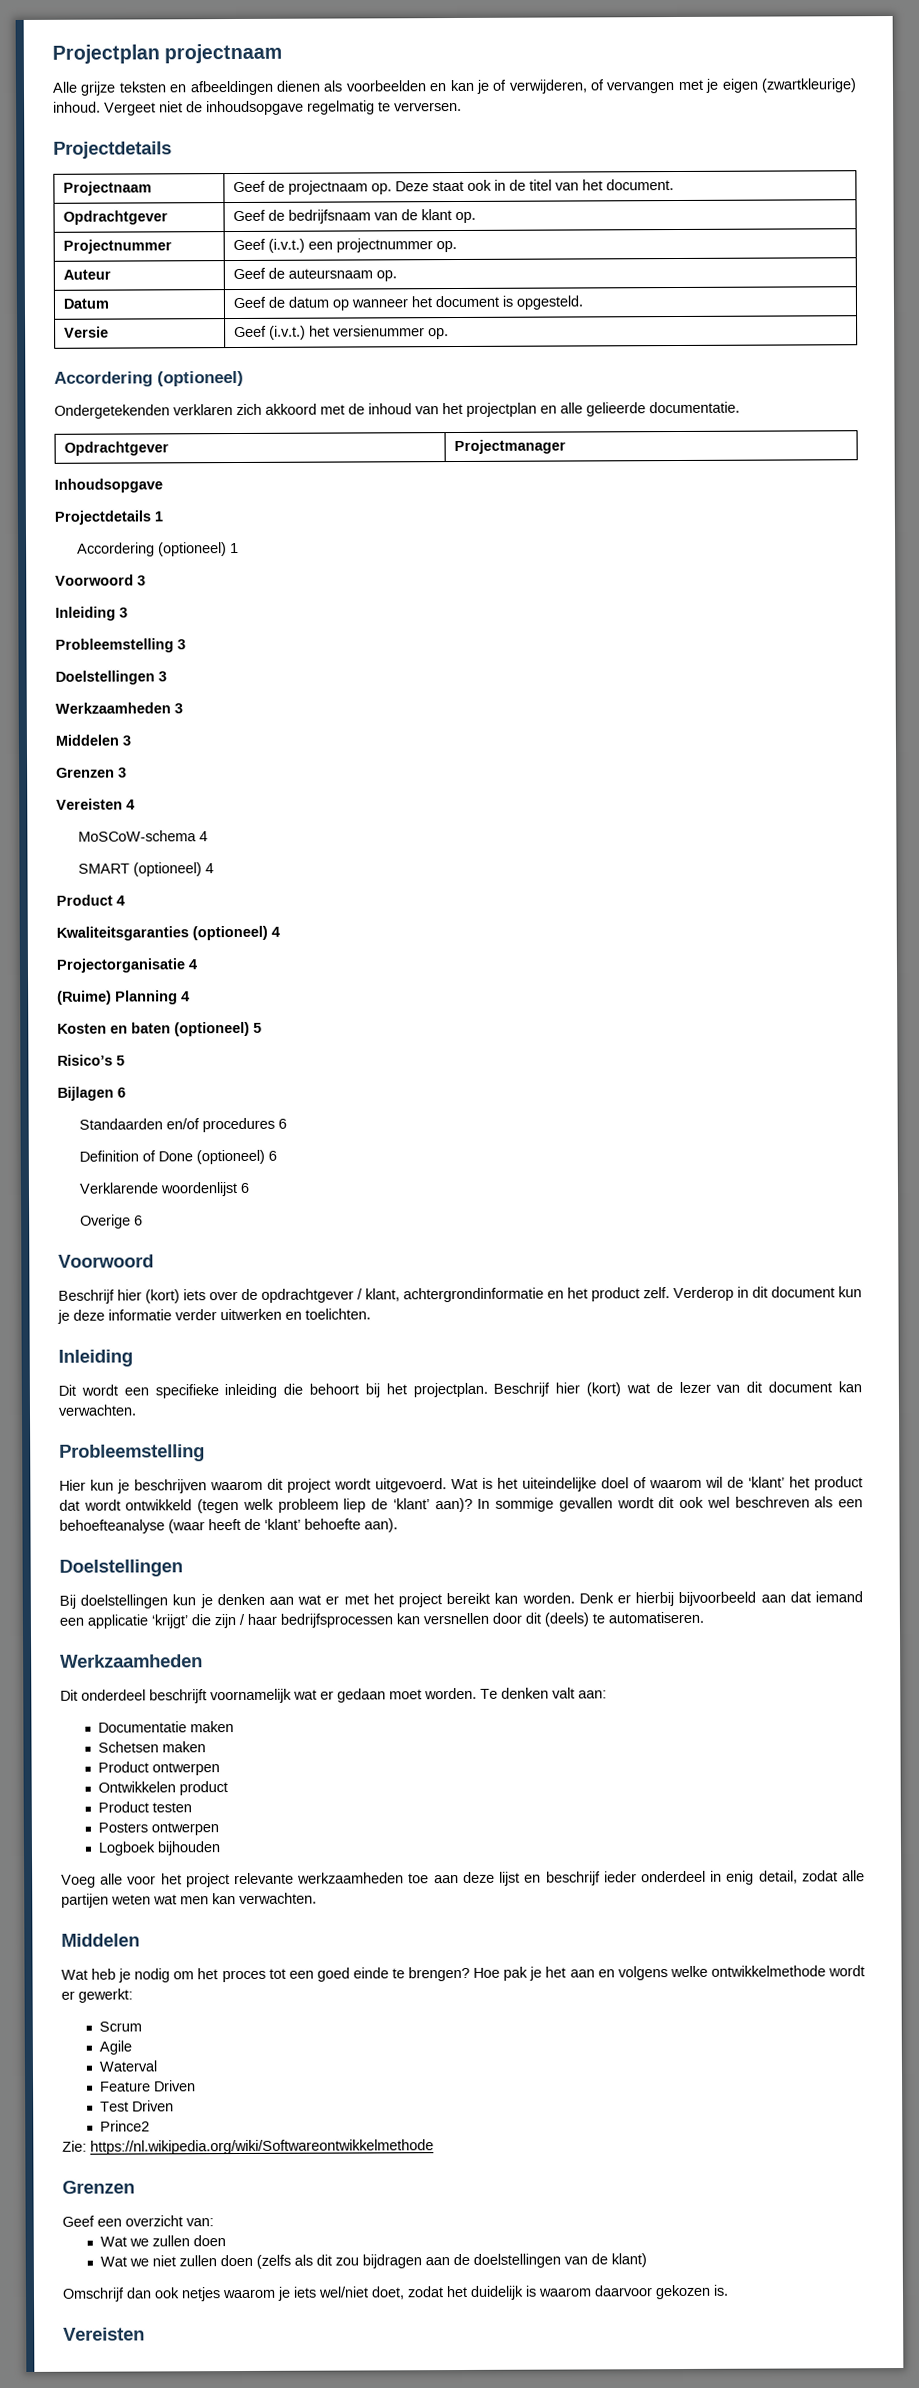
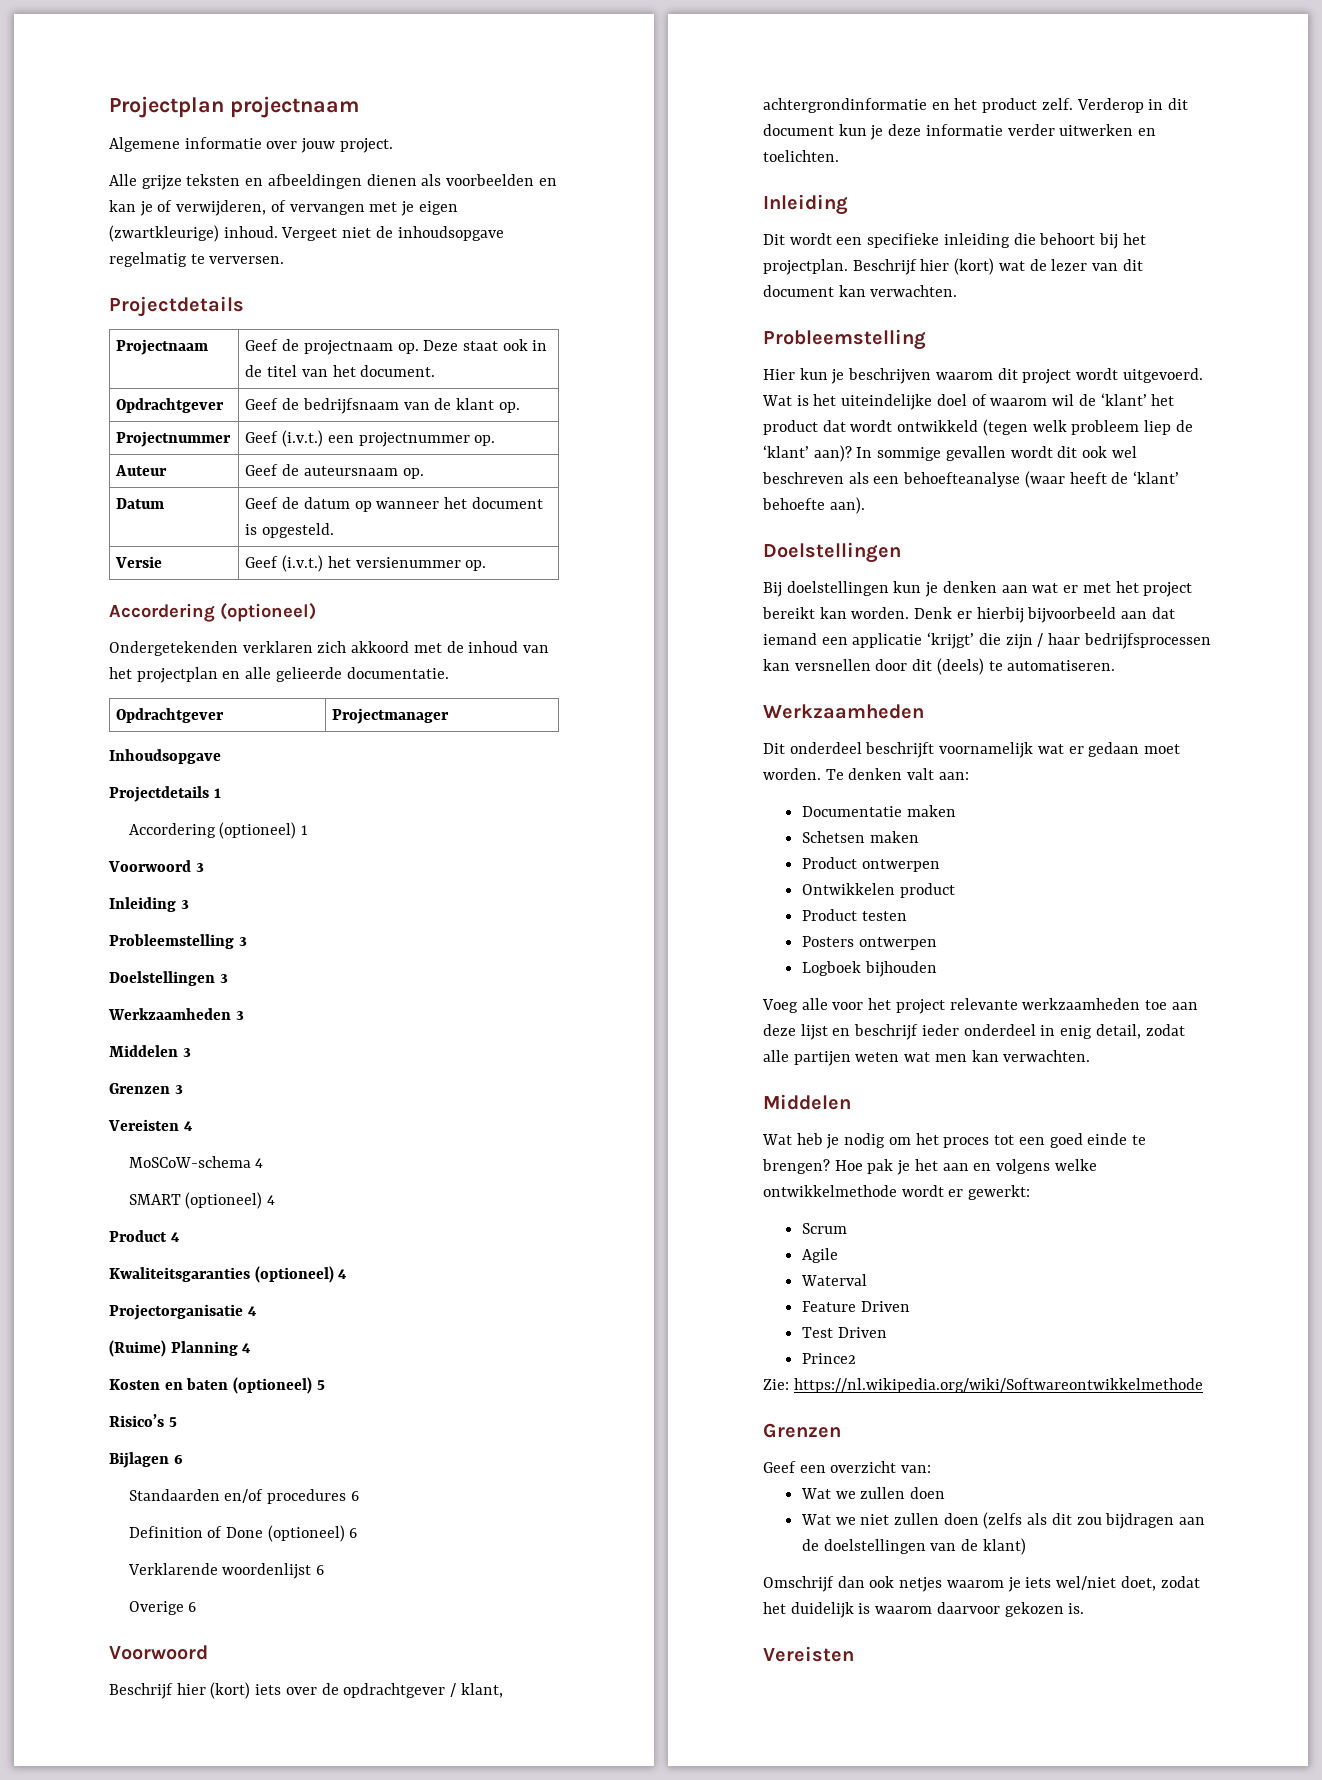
+ Algemene informatie over jouw project.

